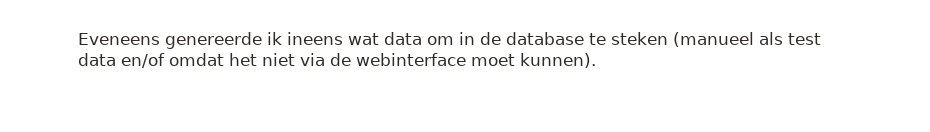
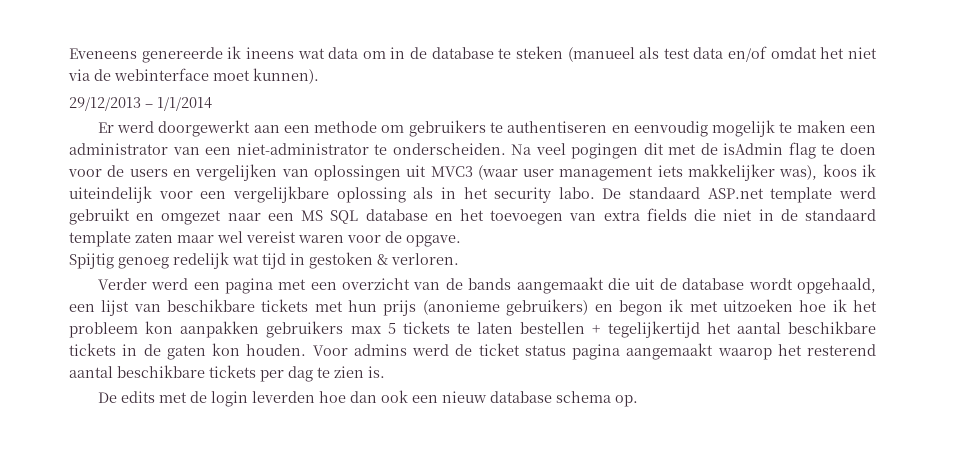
+ 29/12/2013 – 1/1/2014
+ Er werd doorgewerkt aan een methode om gebruikers te authentiseren en eenvoudig mogelijk te maken een administrator van een niet-administrator te onderscheiden. Na veel pogingen dit met de isAdmin flag te doen voor de users en vergelijken van oplossingen uit MVC3 (waar user management iets makkelijker was), koos ik uiteindelijk voor een vergelijkbare oplossing als in het security labo. De standaard ASP.net template werd gebruikt en omgezet naar een MS SQL database en het toevoegen van extra fields die niet in de standaard template zaten maar wel vereist waren voor de opgave.
+ Spijtig genoeg redelijk wat tijd in gestoken & verloren.
+ Verder werd een pagina met een overzicht van de bands aangemaakt die uit de database wordt opgehaald, een lijst van beschikbare tickets met hun prijs (anonieme gebruikers) en begon ik met uitzoeken hoe ik het probleem kon aanpakken gebruikers max 5 tickets te laten bestellen + tegelijkertijd het aantal beschikbare tickets in de gaten kon houden. Voor admins werd de ticket status pagina aangemaakt waarop het resterend aantal beschikbare tickets per dag te zien is.
+ De edits met de login leverden hoe dan ook een nieuw database schema op.

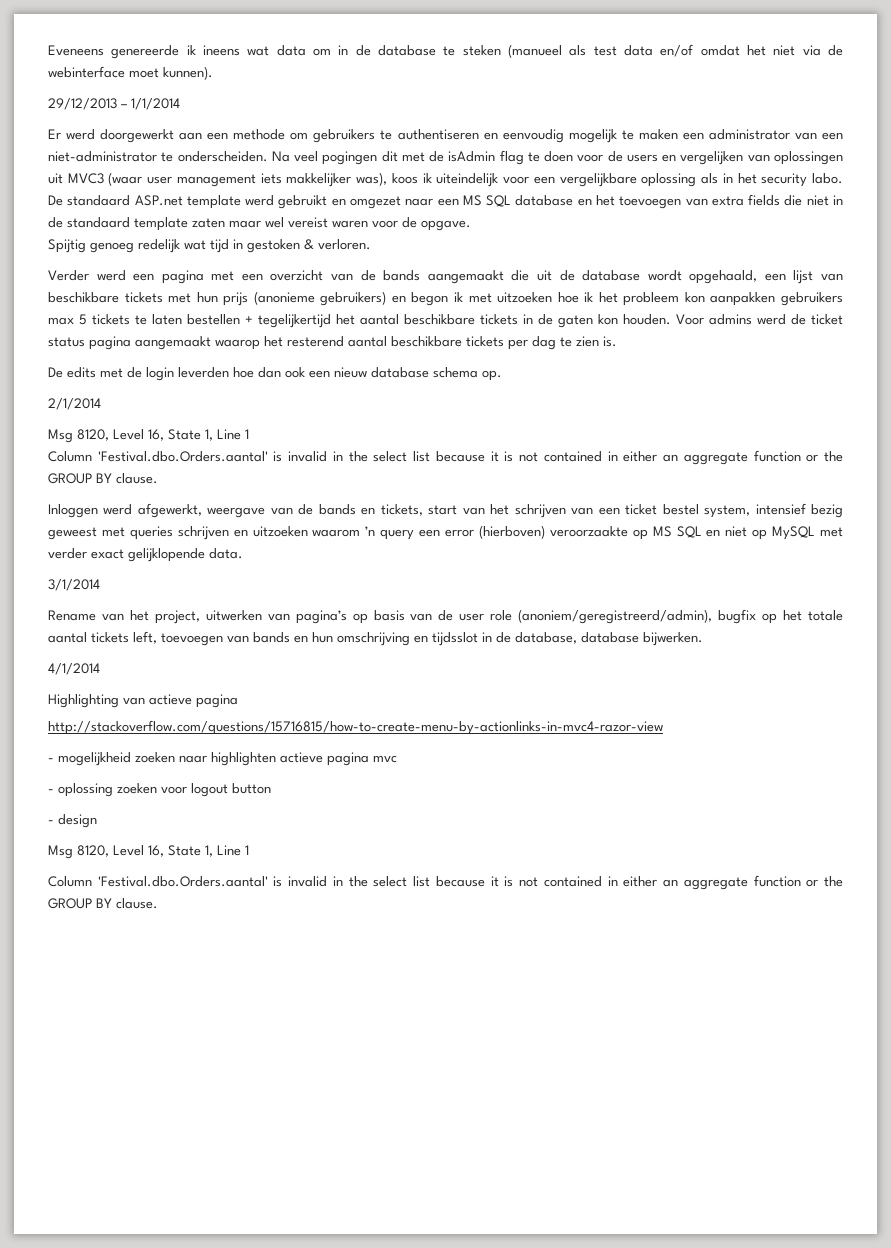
+ 2/1/2014
+ Msg 8120, Level 16, State 1, Line 1
+ Column 'Festival.dbo.Orders.aantal' is invalid in the select list because it is not contained in either an aggregate function or the GROUP BY clause.
+ Inloggen werd afgewerkt, weergave van de bands en tickets, start van het schrijven van een ticket bestel system, intensief bezig geweest met queries schrijven en uitzoeken waarom ’n query een error (hierboven) veroorzaakte op MS SQL en niet op MySQL met verder exact gelijklopende data.
+ 3/1/2014
+ Rename van het project, uitwerken van pagina’s op basis van de user role (anoniem/geregistreerd/admin), bugfix op het totale aantal tickets left, toevoegen van bands en hun omschrijving en tijdsslot in de database, database bijwerken.
+ 4/1/2014
+ Highlighting van actieve pagina
+ http://stackoverflow.com/questions/15716815/how-to-create-menu-by-actionlinks-in-mvc4-razor-view
+ - mogelijkheid zoeken naar highlighten actieve pagina mvc
+ - oplossing zoeken voor logout button
+ - design
+ Msg 8120, Level 16, State 1, Line 1
+ Column 'Festival.dbo.Orders.aantal' is invalid in the select list because it is not contained in either an aggregate function or the GROUP BY clause.

